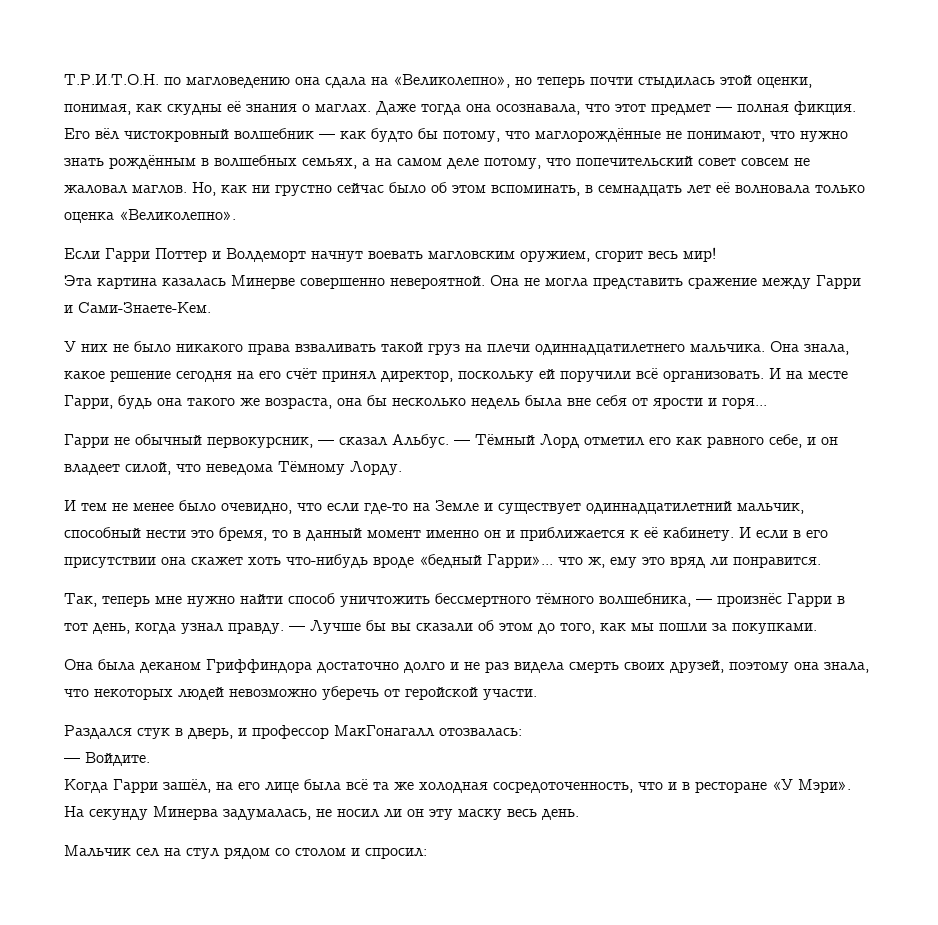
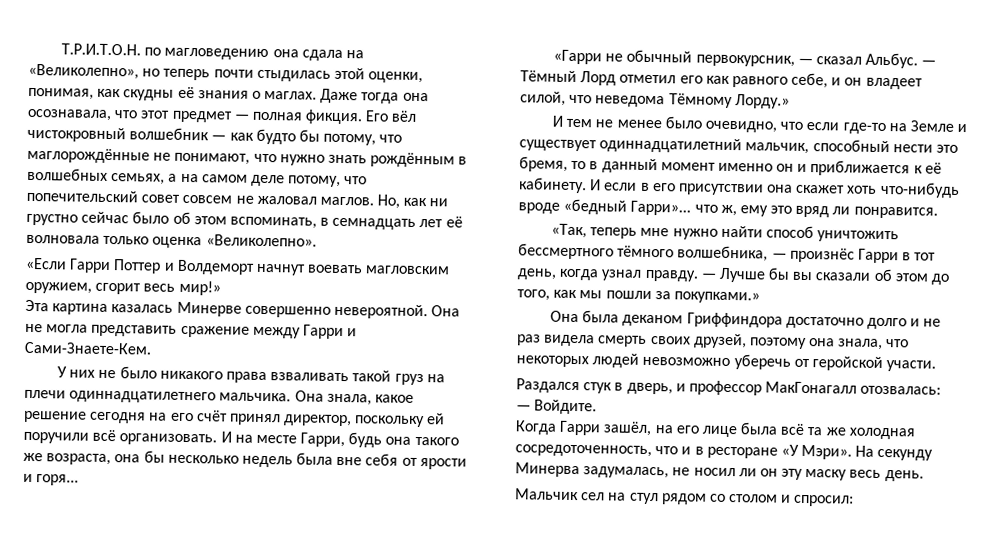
- Если Гарри Поттер и Волдеморт начнут воевать магловским оружием, сгорит весь мир!
+ «Если Гарри Поттер и Волдеморт начнут воевать магловским оружием, сгорит весь мир!»
- Гарри не обычный первокурсник, — сказал Альбус.
+ «Гарри не обычный первокурсник, — сказал Альбус.
- — Тёмный Лорд отметил его как равного себе, и он владеет силой, что неведома Тёмному Лорду.
+ — Тёмный Лорд отметил его как равного себе, и он владеет силой, что неведома Тёмному Лорду.»
- Так, теперь мне нужно найти способ уничтожить бессмертного тёмного волшебника, — произнёс Гарри в тот день, когда узнал правду.
+ «Так, теперь мне нужно найти способ уничтожить бессмертного тёмного волшебника, — произнёс Гарри в тот день, когда узнал правду.
- — Лучше бы вы сказали об этом до того, как мы пошли за покупками.
+ — Лучше бы вы сказали об этом до того, как мы пошли за покупками.»

